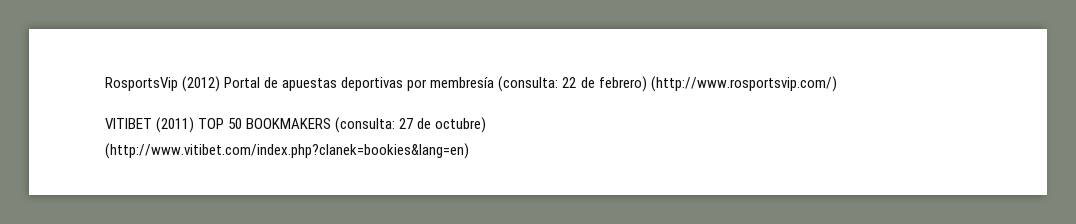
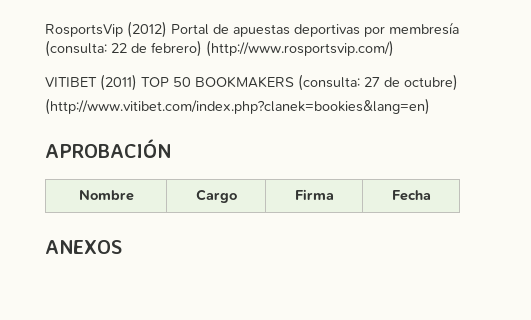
+ APROBACIÓN
+ Nombre | Cargo | Firma | Fecha
+ ANEXOS

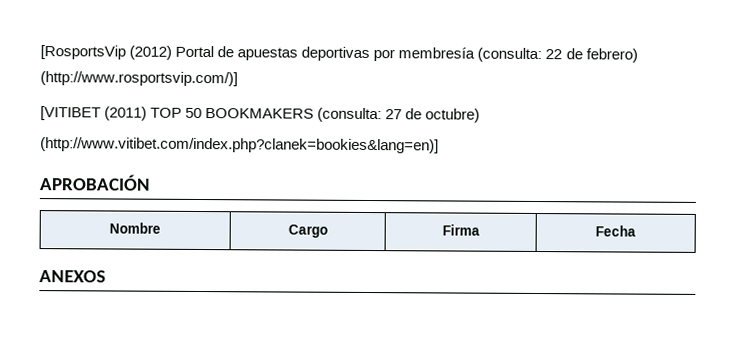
- RosportsVip (2012) Portal de apuestas deportivas por membresía (consulta: 22 de febrero) (http://www.rosportsvip.com/)
- VITIBET (2011) TOP 50 BOOKMAKERS (consulta: 27 de octubre)
+ [RosportsVip (2012) Portal de apuestas deportivas por membresía (consulta: 22 de febrero) (http://www.rosportsvip.com/)]
+ [VITIBET (2011) TOP 50 BOOKMAKERS (consulta: 27 de octubre)
- (http://www.vitibet.com/index.php?clanek=bookies&lang=en)
+ (http://www.vitibet.com/index.php?clanek=bookies&lang=en)]

